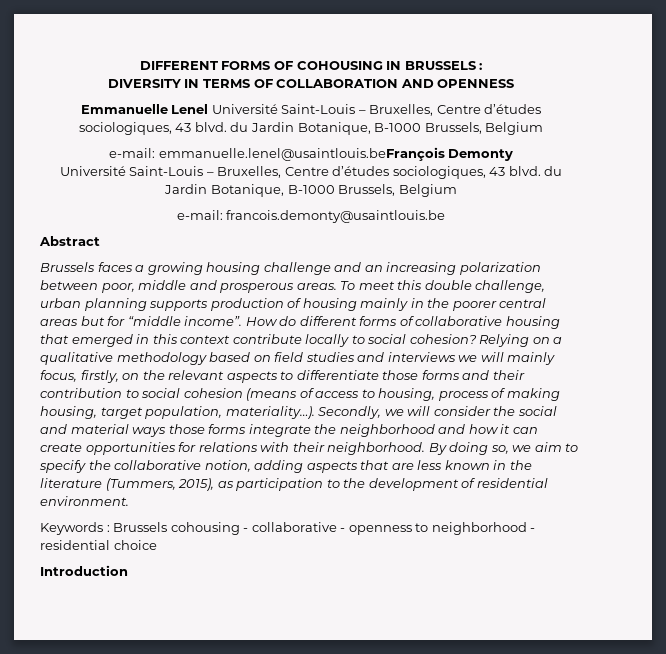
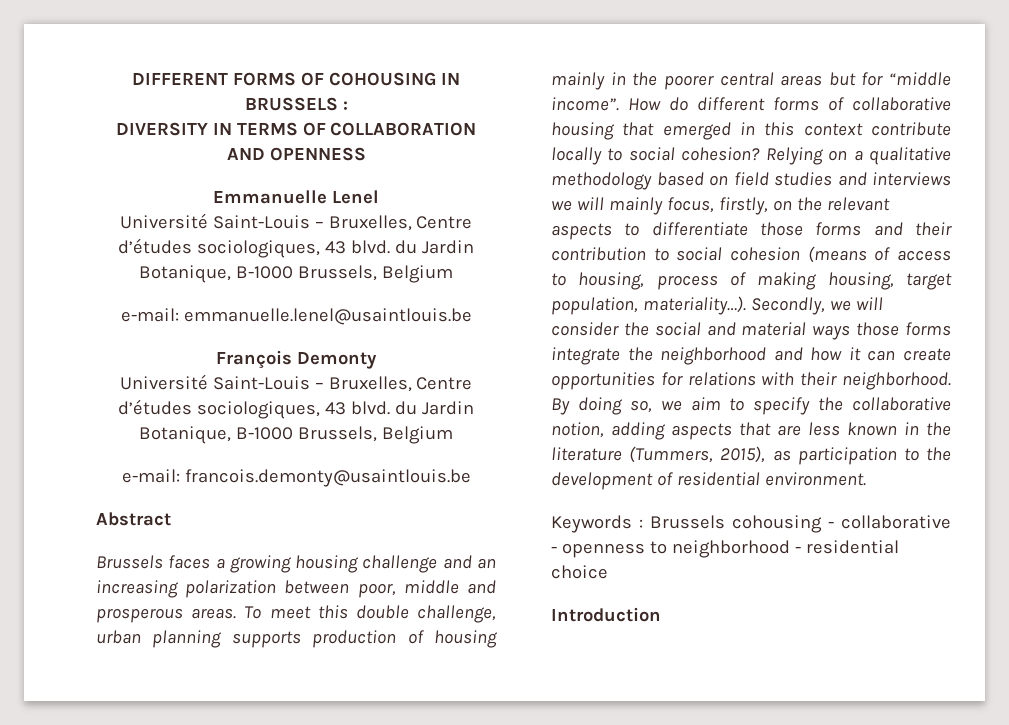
- Emmanuelle Lenel Université Saint-Louis – Bruxelles, Centre d’études sociologiques, 43 blvd. du Jardin Botanique, B-1000 Brussels, Belgium
+ Emmanuelle Lenel
+ Université Saint-Louis – Bruxelles, Centre d’études sociologiques, 43 blvd. du Jardin Botanique, B-1000 Brussels, Belgium
- e-mail: emmanuelle.lenel@usaintlouis.beFrançois Demonty
+ e-mail: emmanuelle.lenel@usaintlouis.be
+ François Demonty

